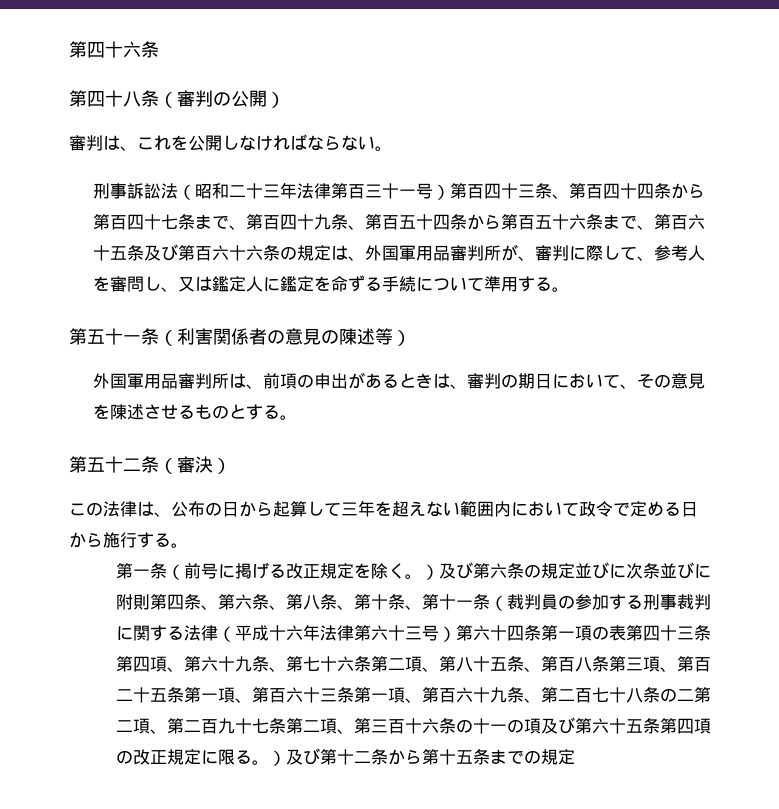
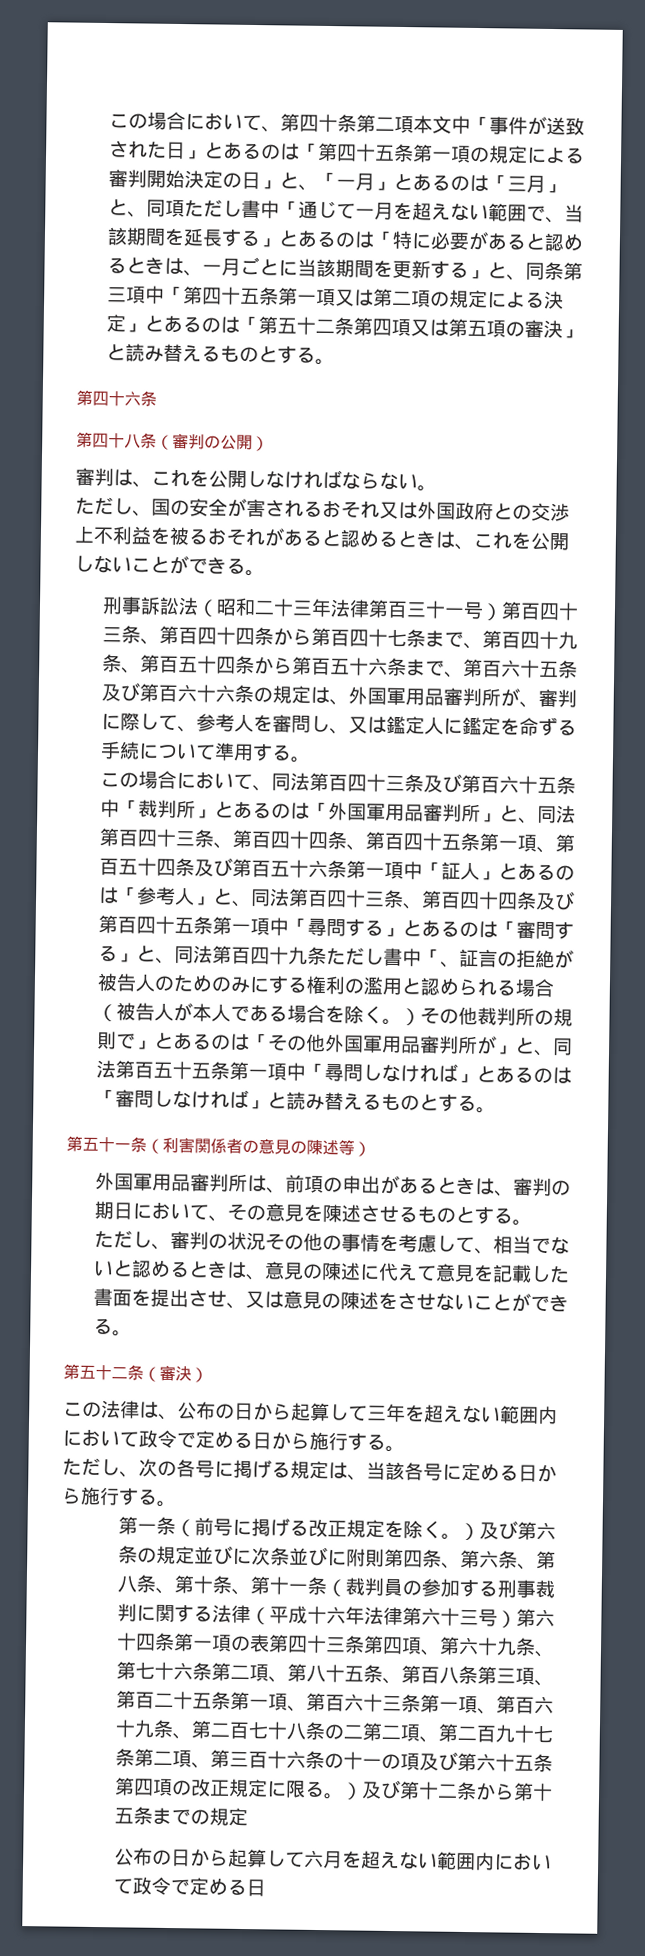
+ この場合において、第四十条第二項本文中「事件が送致された日」とあるのは「第四十五条第一項の規定による審判開始決定の日」と、「一月」とあるのは「三月」と、同項ただし書中「通じて一月を超えない範囲で、当該期間を延長する」とあるのは「特に必要があると認めるときは、一月ごとに当該期間を更新する」と、同条第三項中「第四十五条第一項又は第二項の規定による決定」とあるのは「第五十二条第四項又は第五項の審決」と読み替えるものとする。
+ ただし、国の安全が害されるおそれ又は外国政府との交渉上不利益を被るおそれがあると認めるときは、これを公開しないことができる。
+ この場合において、同法第百四十三条及び第百六十五条中「裁判所」とあるのは「外国軍用品審判所」と、同法第百四十三条、第百四十四条、第百四十五条第一項、第百五十四条及び第百五十六条第一項中「証人」とあるのは「参考人」と、同法第百四十三条、第百四十四条及び第百四十五条第一項中「尋問する」とあるのは「審問する」と、同法第百四十九条ただし書中「、証言の拒絶が被告人のためのみにする権利の濫用と認められる場合（被告人が本人である場合を除く。）その他裁判所の規則で」とあるのは「その他外国軍用品審判所が」と、同法第百五十五条第一項中「尋問しなければ」とあるのは「審問しなければ」と読み替えるものとする。
+ ただし、審判の状況その他の事情を考慮して、相当でないと認めるときは、意見の陳述に代えて意見を記載した書面を提出させ、又は意見の陳述をさせないことができる。
+ ただし、次の各号に掲げる規定は、当該各号に定める日から施行する。
+ 公布の日から起算して六月を超えない範囲内において政令で定める日

